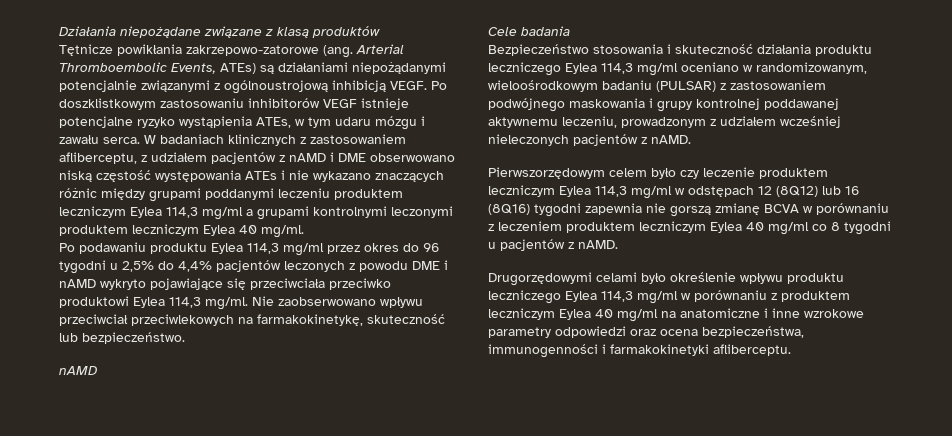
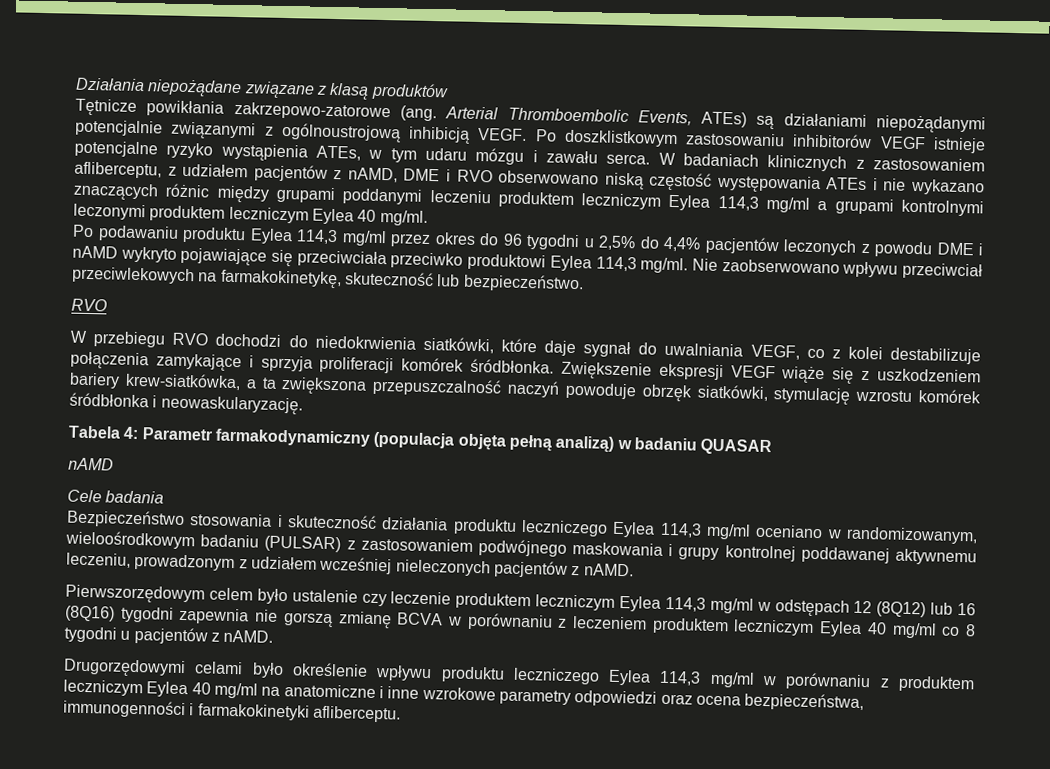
- W badaniach klinicznych z zastosowaniem afliberceptu, z udziałem pacjentów z nAMD i DME obserwowano niską częstość występowania ATEs i nie wykazano znaczących różnic między grupami poddanymi leczeniu produktem leczniczym Eylea 114,3 mg/ml a grupami kontrolnymi leczonymi produktem leczniczym Eylea 40 mg/ml.
+ W badaniach klinicznych z zastosowaniem afliberceptu, z udziałem pacjentów z nAMD, DME i RVO obserwowano niską częstość występowania ATEs i nie wykazano znaczących różnic między grupami poddanymi leczeniu produktem leczniczym Eylea 114,3 mg/ml a grupami kontrolnymi leczonymi produktem leczniczym Eylea 40 mg/ml.
  Nie zaobserwowano wpływu przeciwciał przeciwlekowych na farmakokinetykę, skuteczność lub bezpieczeństwo.
+ RVO
+ W przebiegu RVO dochodzi do niedokrwienia siatkówki, które daje sygnał do uwalniania VEGF, co z kolei destabilizuje połączenia zamykające i sprzyja proliferacji komórek śródbłonka. Zwiększenie ekspresji VEGF wiąże się z uszkodzeniem bariery krew-siatkówka, a ta zwiększona przepuszczalność naczyń powoduje obrzęk siatkówki, stymulację wzrostu komórek śródbłonka i neowaskularyzację.
+ Tabela 4: Parametr farmakodynamiczny (populacja objęta pełną analizą) w badaniu QUASAR
- Pierwszorzędowym celem było czy leczenie produktem leczniczym Eylea 114,3 mg/ml w odstępach 12 (8Q12) lub 16 (8Q16) tygodni zapewnia nie gorszą zmianę BCVA w porównaniu z leczeniem produktem leczniczym Eylea 40 mg/ml co 8 tygodni u pacjentów z nAMD.
+ Pierwszorzędowym celem było ustalenie czy leczenie produktem leczniczym Eylea 114,3 mg/ml w odstępach 12 (8Q12) lub 16 (8Q16) tygodni zapewnia nie gorszą zmianę BCVA w porównaniu z leczeniem produktem leczniczym Eylea 40 mg/ml co 8 tygodni u pacjentów z nAMD.

